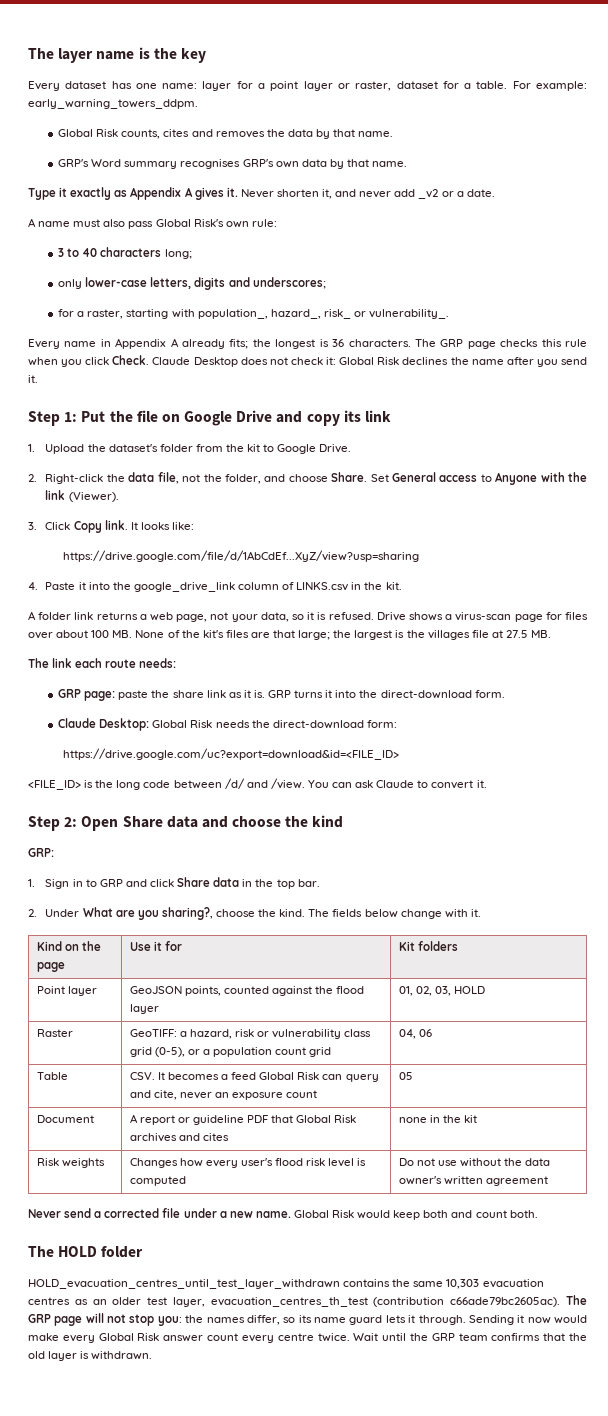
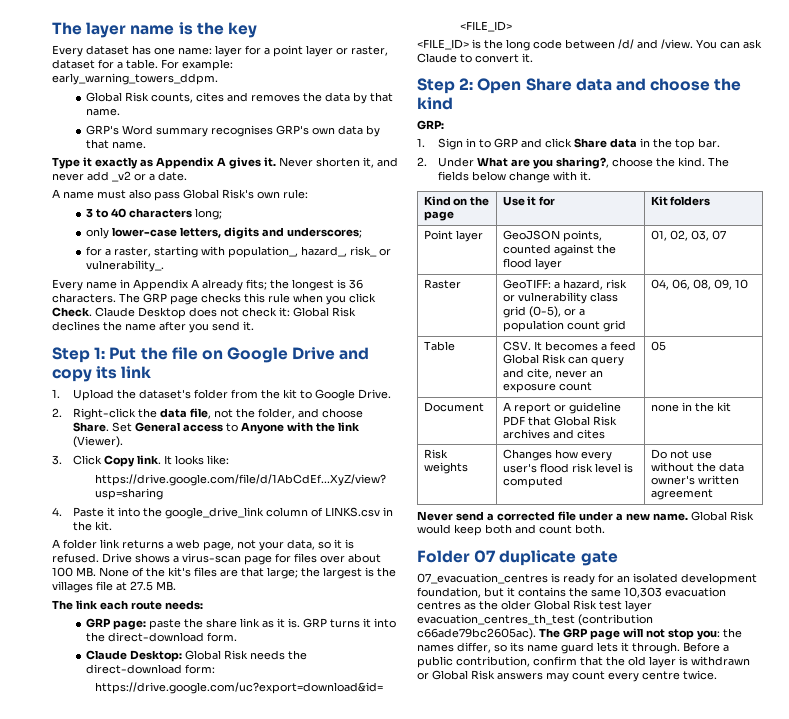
- Point layer | GeoJSON points, counted against the flood layer | 01, 02, 03, HOLD
+ Point layer | GeoJSON points, counted against the flood layer | 01, 02, 03, 07
- Raster | GeoTIFF: a hazard, risk or vulnerability class grid (0-5), or a population count grid | 04, 06
+ Raster | GeoTIFF: a hazard, risk or vulnerability class grid (0-5), or a population count grid | 04, 06, 08, 09, 10
- The HOLD folder
- HOLD_evacuation_centres_until_test_layer_withdrawn contains the same 10,303 evacuation centres as an older test layer, evacuation_centres_th_test (contribution c66ade79bc2605ac).
+ Folder 07 duplicate gate
+ 07_evacuation_centres is ready for an isolated development foundation, but it contains the same 10,303 evacuation centres as the older Global Risk test layer evacuation_centres_th_test (contribution c66ade79bc2605ac).
- Sending it now would make every Global Risk answer count every centre twice. Wait until the GRP team confirms that the old layer is withdrawn.
+ Before a public contribution, confirm that the old layer is withdrawn or Global Risk answers may count every centre twice.

